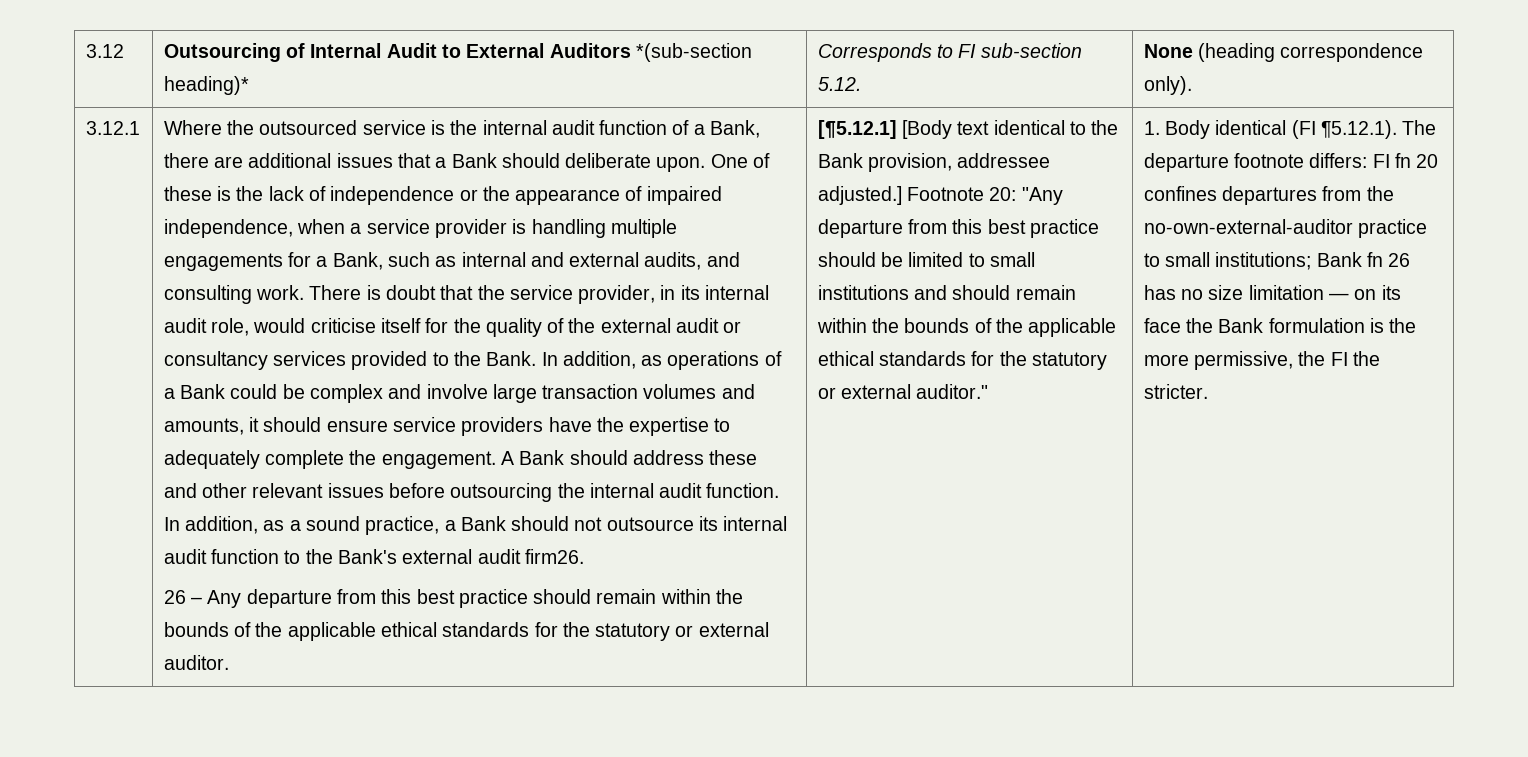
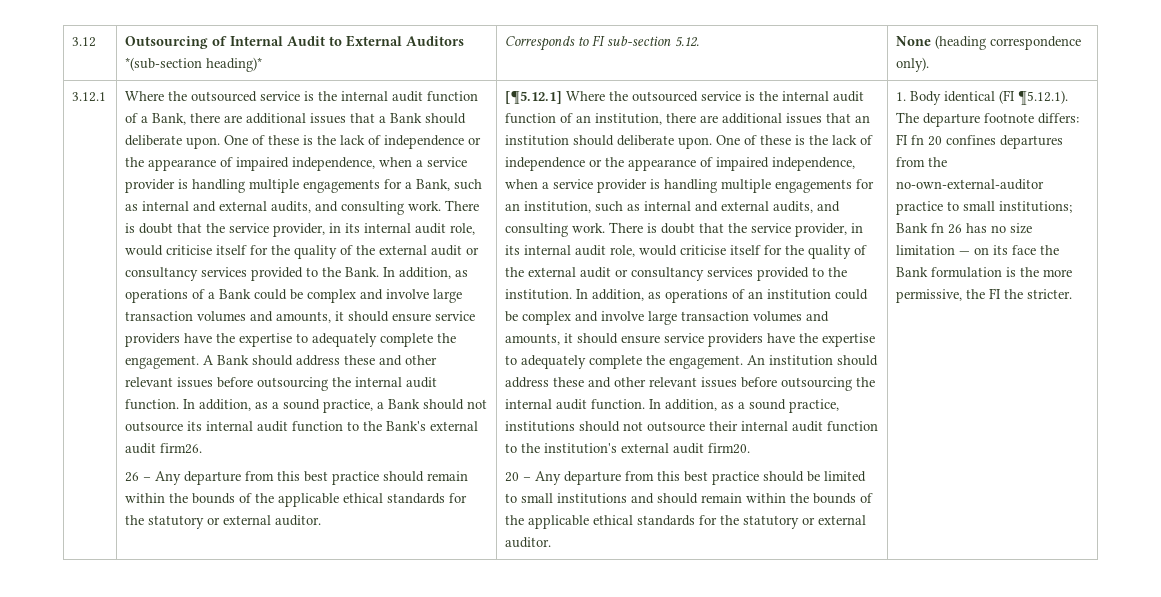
- [¶5.12.1] [Body text identical to the Bank provision, addressee adjusted.] Footnote 20: "Any departure from this best practice should be limited to small institutions and should remain within the bounds of the applicable ethical standards for the statutory or external auditor."
+ [¶5.12.1] Where the outsourced service is the internal audit function of an institution, there are additional issues that an institution should deliberate upon. One of these is the lack of independence or the appearance of impaired independence, when a service provider is handling multiple engagements for an institution, such as internal and external audits, and consulting work. There is doubt that the service provider, in its internal audit role, would criticise itself for the quality of the external audit or consultancy services provided to the institution. In addition, as operations of an institution could be complex and involve large transaction volumes and amounts, it should ensure service providers have the expertise to adequately complete the engagement. An institution should address these and other relevant issues before outsourcing the internal audit function. In addition, as a sound practice, institutions should not outsource their internal audit function to the institution's external audit firm20.
+ 20 – Any departure from this best practice should be limited to small institutions and should remain within the bounds of the applicable ethical standards for the statutory or external auditor.

